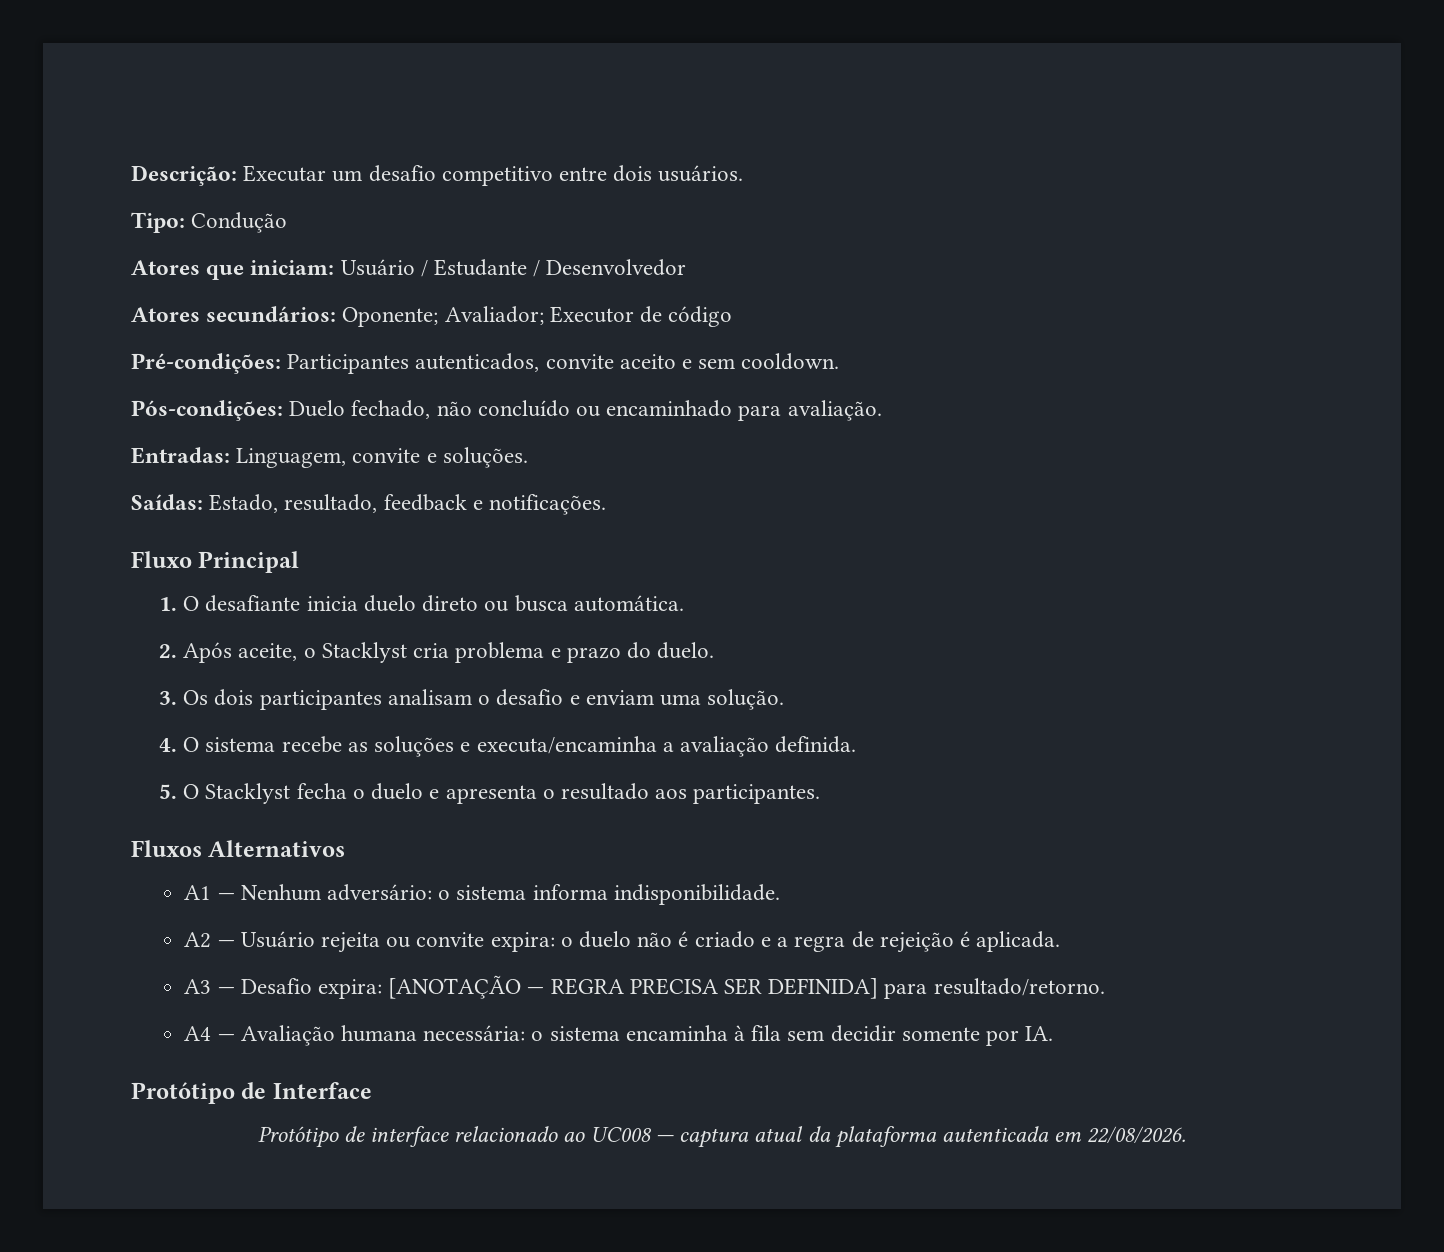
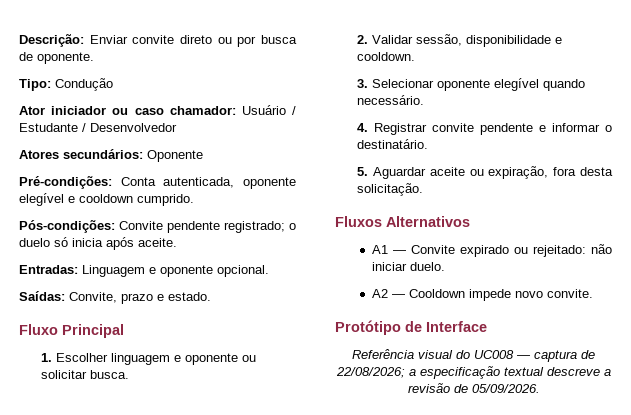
- Descrição: Executar um desafio competitivo entre dois usuários.
+ Descrição: Enviar convite direto ou por busca de oponente.
  Tipo: Condução
- Atores que iniciam: Usuário / Estudante / Desenvolvedor
+ Ator iniciador ou caso chamador: Usuário / Estudante / Desenvolvedor
- Atores secundários: Oponente; Avaliador; Executor de código
- Pré-condições: Participantes autenticados, convite aceito e sem cooldown.
- Pós-condições: Duelo fechado, não concluído ou encaminhado para avaliação.
- Entradas: Linguagem, convite e soluções.
- Saídas: Estado, resultado, feedback e notificações.
+ Atores secundários: Oponente
+ Pré-condições: Conta autenticada, oponente elegível e cooldown cumprido.
+ Pós-condições: Convite pendente registrado; o duelo só inicia após aceite.
+ Entradas: Linguagem e oponente opcional.
+ Saídas: Convite, prazo e estado.
  Fluxo Principal
- 1. O desafiante inicia duelo direto ou busca automática.
- 2. Após aceite, o Stacklyst cria problema e prazo do duelo.
- 3. Os dois participantes analisam o desafio e enviam uma solução.
- 4. O sistema recebe as soluções e executa/encaminha a avaliação definida.
- 5. O Stacklyst fecha o duelo e apresenta o resultado aos participantes.
+ 1. Escolher linguagem e oponente ou solicitar busca.
+ 2. Validar sessão, disponibilidade e cooldown.
+ 3. Selecionar oponente elegível quando necessário.
+ 4. Registrar convite pendente e informar o destinatário.
+ 5. Aguardar aceite ou expiração, fora desta solicitação.
  Fluxos Alternativos
- A1 — Nenhum adversário: o sistema informa indisponibilidade.
- A2 — Usuário rejeita ou convite expira: o duelo não é criado e a regra de rejeição é aplicada.
- A3 — Desafio expira: [ANOTAÇÃO — REGRA PRECISA SER DEFINIDA] para resultado/retorno.
- A4 — Avaliação humana necessária: o sistema encaminha à fila sem decidir somente por IA.
+ A1 — Convite expirado ou rejeitado: não iniciar duelo.
+ A2 — Cooldown impede novo convite.
  Protótipo de Interface
- Protótipo de interface relacionado ao UC008 — captura atual da plataforma autenticada em 22/08/2026.
+ Referência visual do UC008 — captura de 22/08/2026; a especificação textual descreve a revisão de 05/09/2026.

